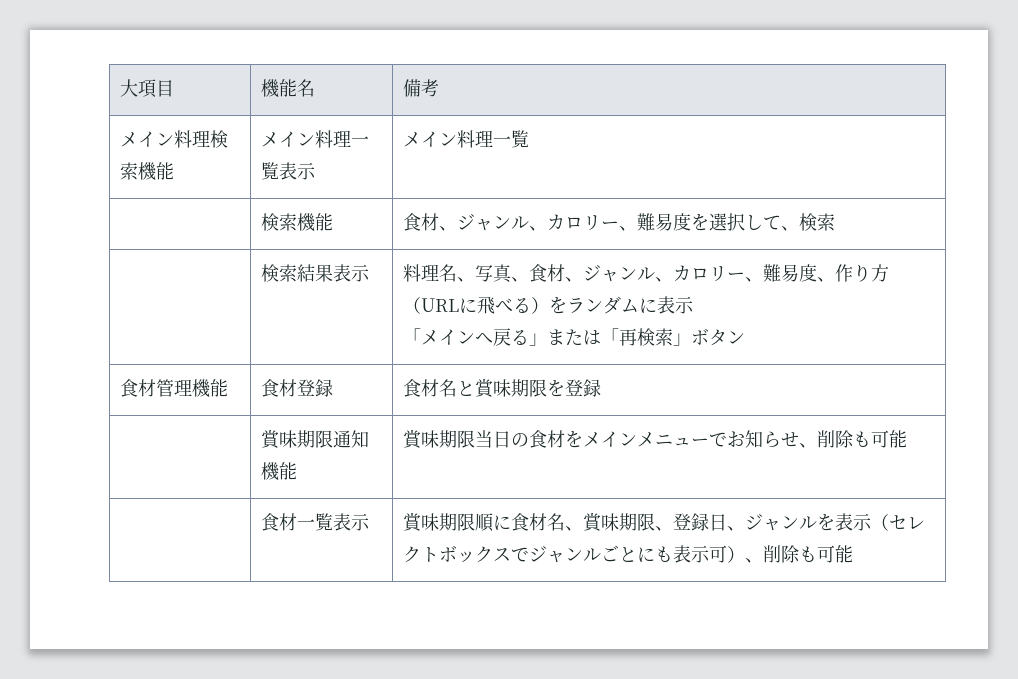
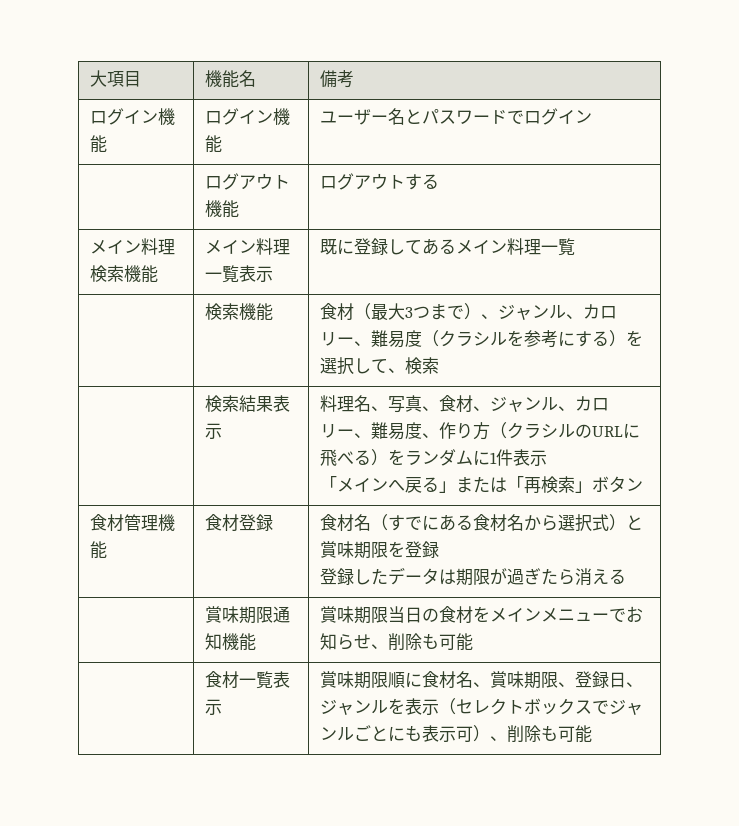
+ ログイン機能 | ログイン機能 | ユーザー名とパスワードでログイン
+ | ログアウト機能 | ログアウトする
- メイン料理検索機能 | メイン料理一覧表示 | メイン料理一覧
+ メイン料理検索機能 | メイン料理一覧表示 | 既に登録してあるメイン料理一覧
- | 検索機能 | 食材、ジャンル、カロリー、難易度を選択して、検索
+ | 検索機能 | 食材（最大3つまで）、ジャンル、カロリー、難易度（クラシルを参考にする）を選択して、検索
- | 検索結果表示 | 料理名、写真、食材、ジャンル、カロリー、難易度、作り方（URLに飛べる）をランダムに表示
+ | 検索結果表示 | 料理名、写真、食材、ジャンル、カロリー、難易度、作り方（クラシルのURLに飛べる）をランダムに1件表示
- 食材管理機能 | 食材登録 | 食材名と賞味期限を登録
+ 食材管理機能 | 食材登録 | 食材名（すでにある食材名から選択式）と賞味期限を登録
+ 登録したデータは期限が過ぎたら消える

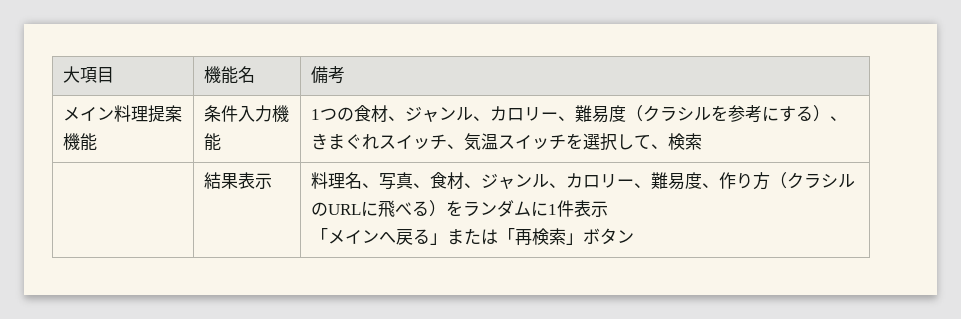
- ログイン機能 | ログイン機能 | ユーザー名とパスワードでログイン
- | ログアウト機能 | ログアウトする
- メイン料理検索機能 | メイン料理一覧表示 | 既に登録してあるメイン料理一覧
- | 検索機能 | 食材（最大3つまで）、ジャンル、カロリー、難易度（クラシルを参考にする）を選択して、検索
+ メイン料理提案機能 | 条件入力機能 | 1つの食材、ジャンル、カロリー、難易度（クラシルを参考にする）、きまぐれスイッチ、気温スイッチを選択して、検索
- | 検索結果表示 | 料理名、写真、食材、ジャンル、カロリー、難易度、作り方（クラシルのURLに飛べる）をランダムに1件表示
+ | 結果表示 | 料理名、写真、食材、ジャンル、カロリー、難易度、作り方（クラシルのURLに飛べる）をランダムに1件表示
- 食材管理機能 | 食材登録 | 食材名（すでにある食材名から選択式）と賞味期限を登録
- 登録したデータは期限が過ぎたら消える
- | 賞味期限通知機能 | 賞味期限当日の食材をメインメニューでお知らせ、削除も可能
- | 食材一覧表示 | 賞味期限順に食材名、賞味期限、登録日、ジャンルを表示（セレクトボックスでジャンルごとにも表示可）、削除も可能

